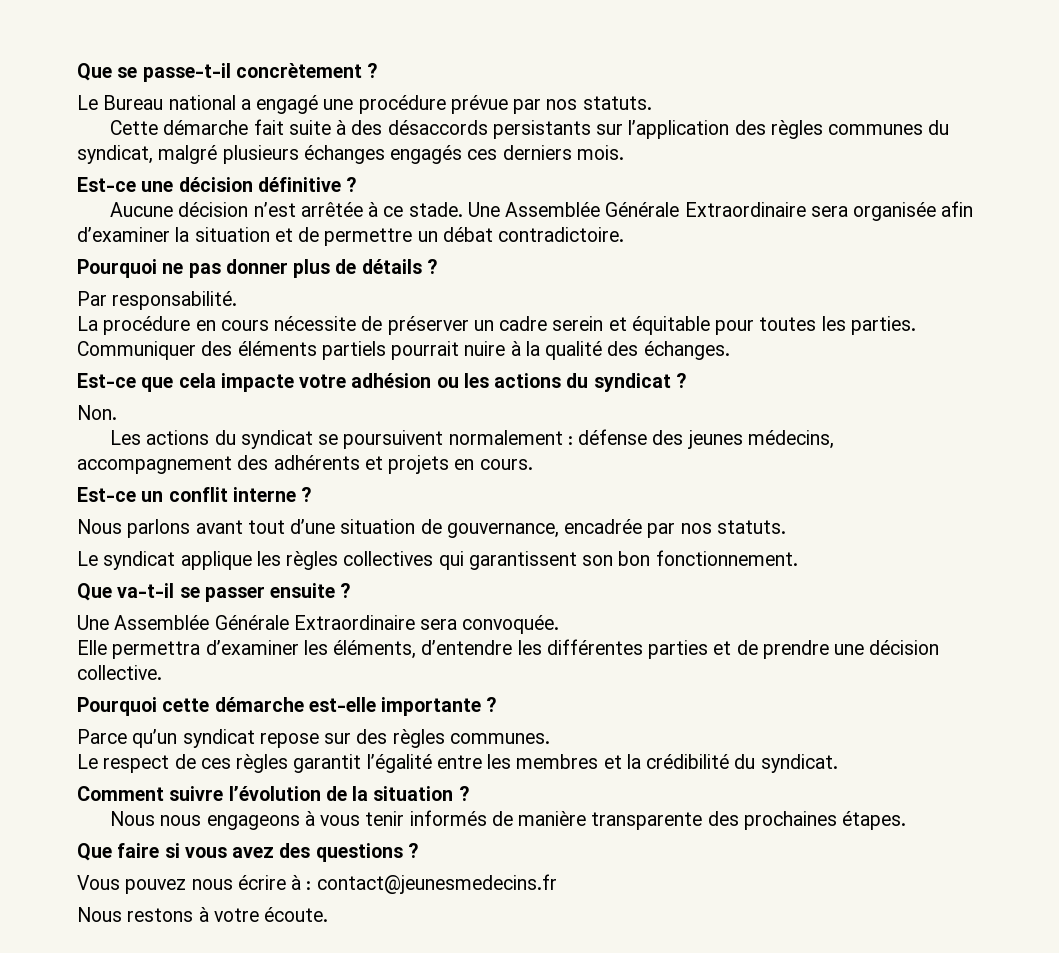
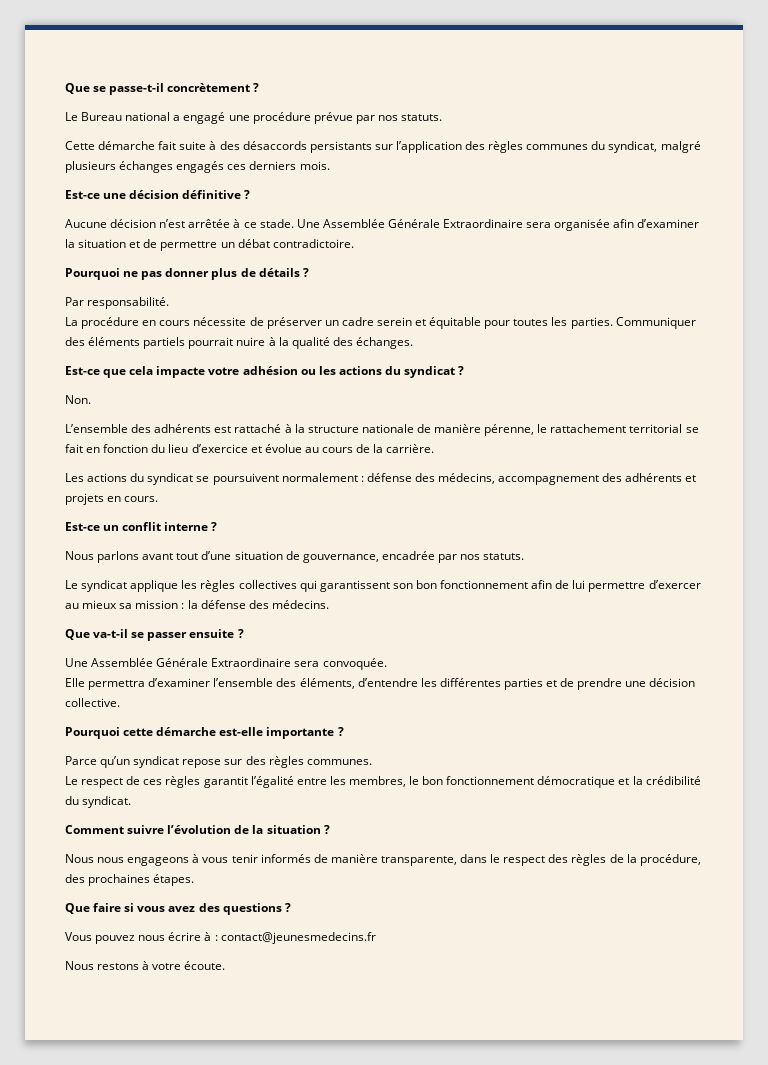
+ L’ensemble des adhérents est rattaché à la structure nationale de manière pérenne, le rattachement territorial se fait en fonction du lieu d’exercice et évolue au cours de la carrière.
- Les actions du syndicat se poursuivent normalement : défense des jeunes médecins, accompagnement des adhérents et projets en cours.
+ Les actions du syndicat se poursuivent normalement : défense des médecins, accompagnement des adhérents et projets en cours.
- Le syndicat applique les règles collectives qui garantissent son bon fonctionnement.
+ Le syndicat applique les règles collectives qui garantissent son bon fonctionnement afin de lui permettre d’exercer au mieux sa mission : la défense des médecins.
- Elle permettra d’examiner les éléments, d’entendre les différentes parties et de prendre une décision collective.
+ Elle permettra d’examiner l’ensemble des éléments, d’entendre les différentes parties et de prendre une décision collective.
- Le respect de ces règles garantit l’égalité entre les membres et la crédibilité du syndicat.
+ Le respect de ces règles garantit l’égalité entre les membres, le bon fonctionnement démocratique et la crédibilité du syndicat.
- Nous nous engageons à vous tenir informés de manière transparente des prochaines étapes.
+ Nous nous engageons à vous tenir informés de manière transparente, dans le respect des règles de la procédure, des prochaines étapes.

